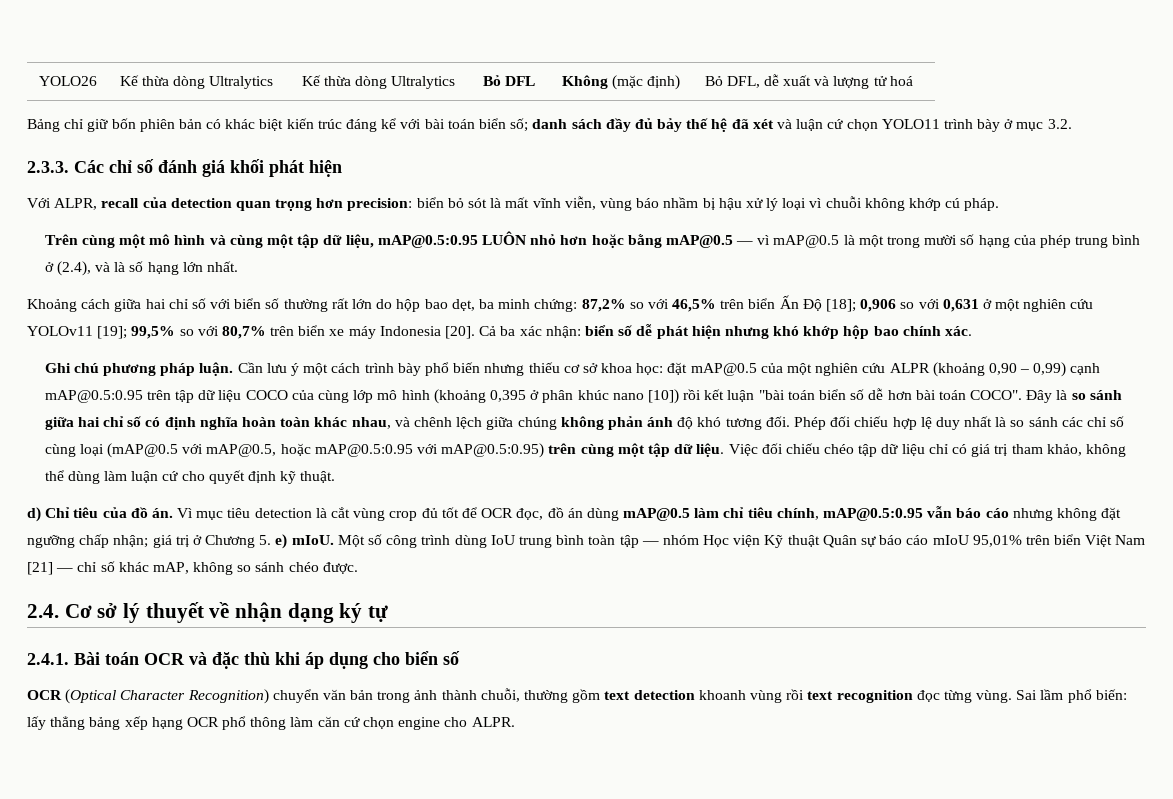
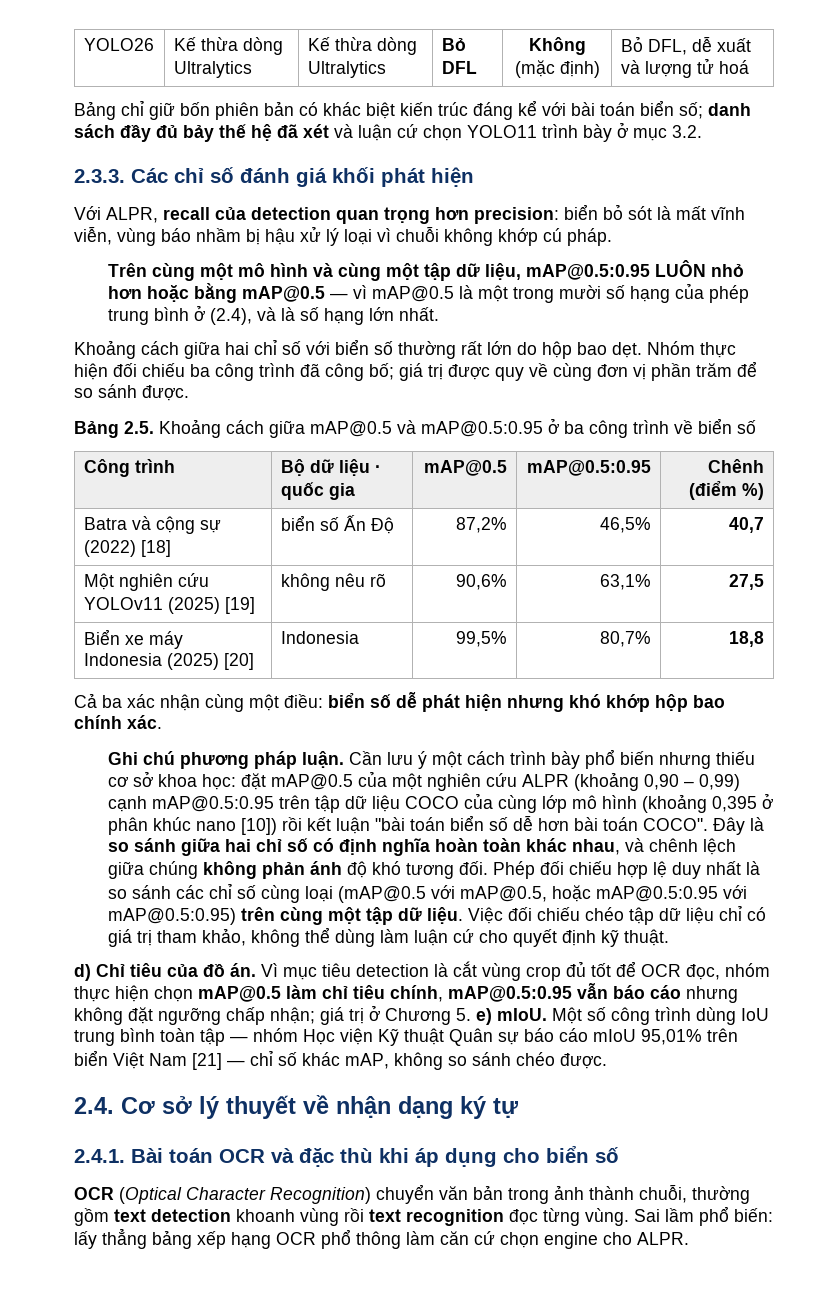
- Khoảng cách giữa hai chỉ số với biển số thường rất lớn do hộp bao dẹt, ba minh chứng: 87,2% so với 46,5% trên biển Ấn Độ [18]; 0,906 so với 0,631 ở một nghiên cứu YOLOv11 [19]; 99,5% so với 80,7% trên biển xe máy Indonesia [20]. Cả ba xác nhận: biển số dễ phát hiện nhưng khó khớp hộp bao chính xác.
+ Khoảng cách giữa hai chỉ số với biển số thường rất lớn do hộp bao dẹt. Nhóm thực hiện đối chiếu ba công trình đã công bố; giá trị được quy về cùng đơn vị phần trăm để so sánh được.
+ Bảng 2.5. Khoảng cách giữa mAP@0.5 và mAP@0.5:0.95 ở ba công trình về biển số
+ Công trình | Bộ dữ liệu · quốc gia | mAP@0.5 | mAP@0.5:0.95 | Chênh (điểm %)
+ Batra và cộng sự (2022) [18] | biển số Ấn Độ | 87,2% | 46,5% | 40,7
+ Một nghiên cứu YOLOv11 (2025) [19] | không nêu rõ | 90,6% | 63,1% | 27,5
+ Biển xe máy Indonesia (2025) [20] | Indonesia | 99,5% | 80,7% | 18,8
+ Cả ba xác nhận cùng một điều: biển số dễ phát hiện nhưng khó khớp hộp bao chính xác.
- Vì mục tiêu detection là cắt vùng crop đủ tốt để OCR đọc, đồ án dùng mAP@0.5 làm chỉ tiêu chính, mAP@0.5:0.95 vẫn báo cáo nhưng không đặt ngưỡng chấp nhận; giá trị ở Chương 5. e) mIoU.
+ Vì mục tiêu detection là cắt vùng crop đủ tốt để OCR đọc, nhóm thực hiện chọn mAP@0.5 làm chỉ tiêu chính, mAP@0.5:0.95 vẫn báo cáo nhưng không đặt ngưỡng chấp nhận; giá trị ở Chương 5. e) mIoU.

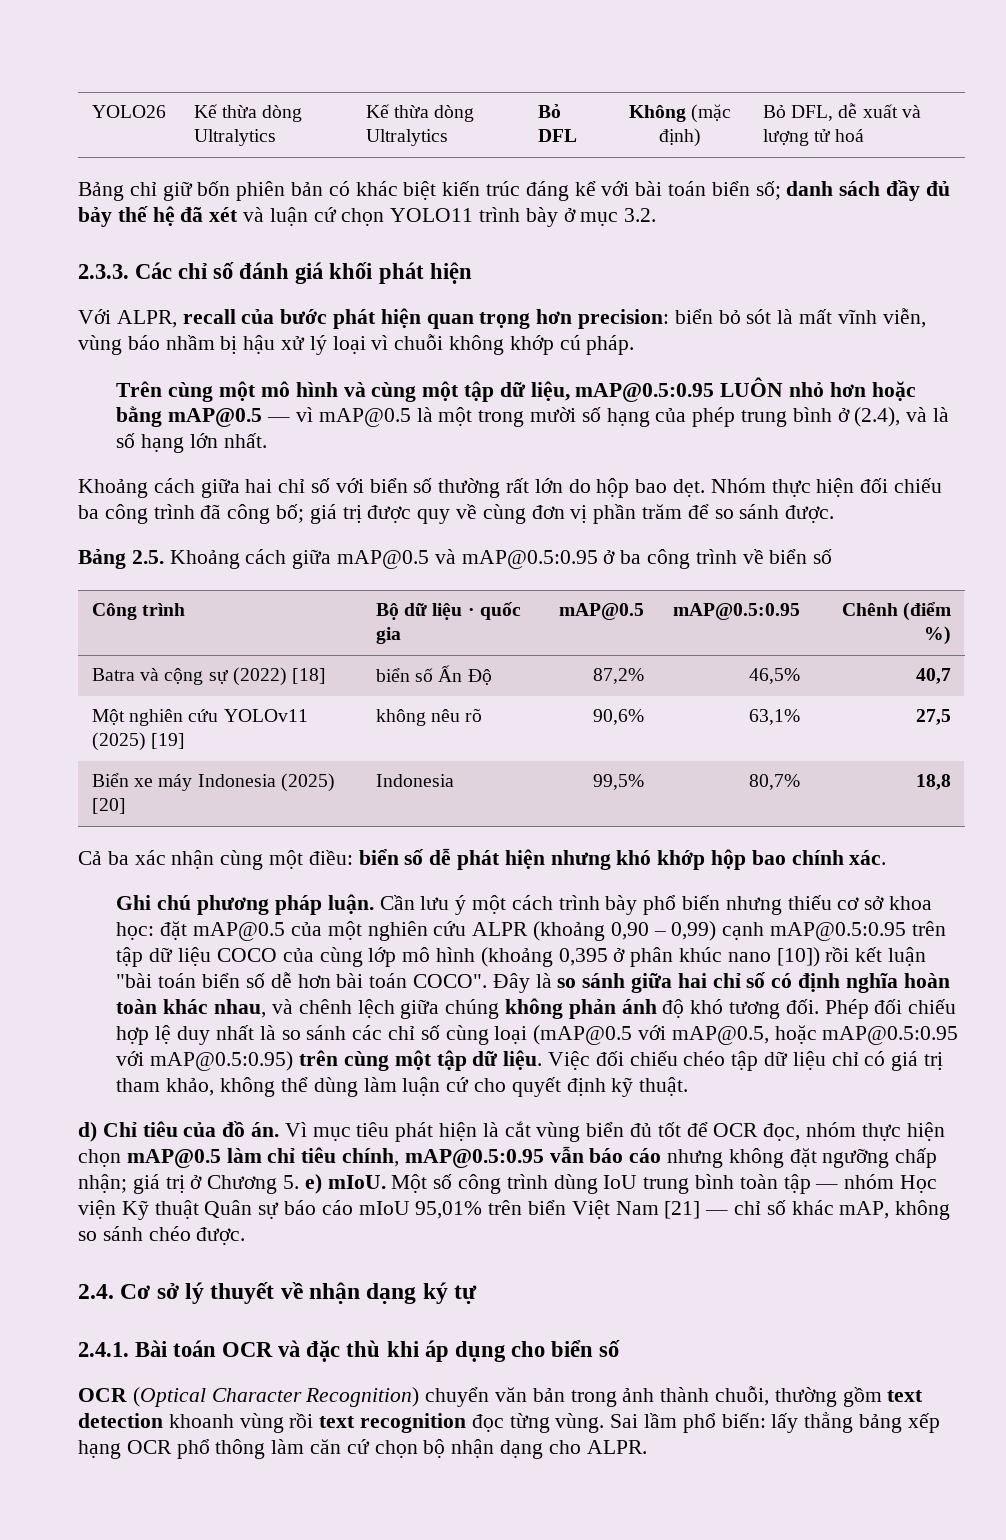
- Với ALPR, recall của detection quan trọng hơn precision: biển bỏ sót là mất vĩnh viễn, vùng báo nhầm bị hậu xử lý loại vì chuỗi không khớp cú pháp.
+ Với ALPR, recall của bước phát hiện quan trọng hơn precision: biển bỏ sót là mất vĩnh viễn, vùng báo nhầm bị hậu xử lý loại vì chuỗi không khớp cú pháp.
- Vì mục tiêu detection là cắt vùng crop đủ tốt để OCR đọc, nhóm thực hiện chọn mAP@0.5 làm chỉ tiêu chính, mAP@0.5:0.95 vẫn báo cáo nhưng không đặt ngưỡng chấp nhận; giá trị ở Chương 5. e) mIoU.
+ Vì mục tiêu phát hiện là cắt vùng biển đủ tốt để OCR đọc, nhóm thực hiện chọn mAP@0.5 làm chỉ tiêu chính, mAP@0.5:0.95 vẫn báo cáo nhưng không đặt ngưỡng chấp nhận; giá trị ở Chương 5. e) mIoU.
- Sai lầm phổ biến: lấy thẳng bảng xếp hạng OCR phổ thông làm căn cứ chọn engine cho ALPR.
+ Sai lầm phổ biến: lấy thẳng bảng xếp hạng OCR phổ thông làm căn cứ chọn bộ nhận dạng cho ALPR.

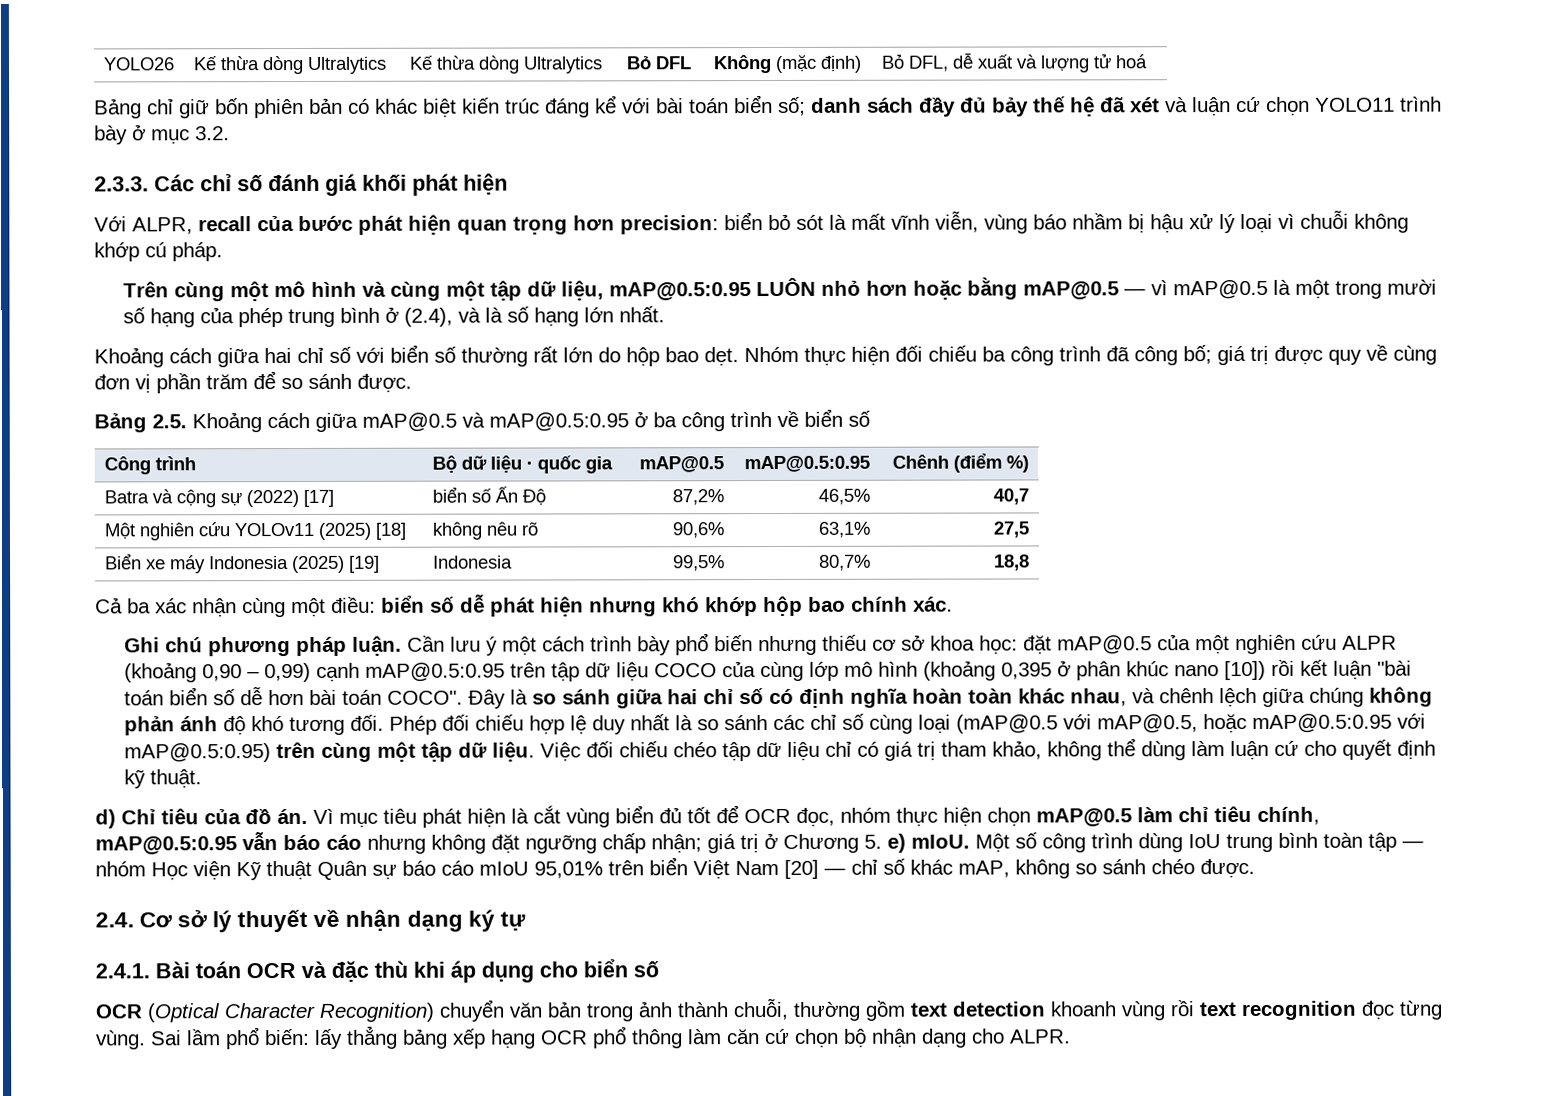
- Batra và cộng sự (2022) [18] | biển số Ấn Độ | 87,2% | 46,5% | 40,7
+ Batra và cộng sự (2022) [17] | biển số Ấn Độ | 87,2% | 46,5% | 40,7
- Một nghiên cứu YOLOv11 (2025) [19] | không nêu rõ | 90,6% | 63,1% | 27,5
+ Một nghiên cứu YOLOv11 (2025) [18] | không nêu rõ | 90,6% | 63,1% | 27,5
- Biển xe máy Indonesia (2025) [20] | Indonesia | 99,5% | 80,7% | 18,8
+ Biển xe máy Indonesia (2025) [19] | Indonesia | 99,5% | 80,7% | 18,8
- Một số công trình dùng IoU trung bình toàn tập — nhóm Học viện Kỹ thuật Quân sự báo cáo mIoU 95,01% trên biển Việt Nam [21] — chỉ số khác mAP, không so sánh chéo được.
+ Một số công trình dùng IoU trung bình toàn tập — nhóm Học viện Kỹ thuật Quân sự báo cáo mIoU 95,01% trên biển Việt Nam [20] — chỉ số khác mAP, không so sánh chéo được.

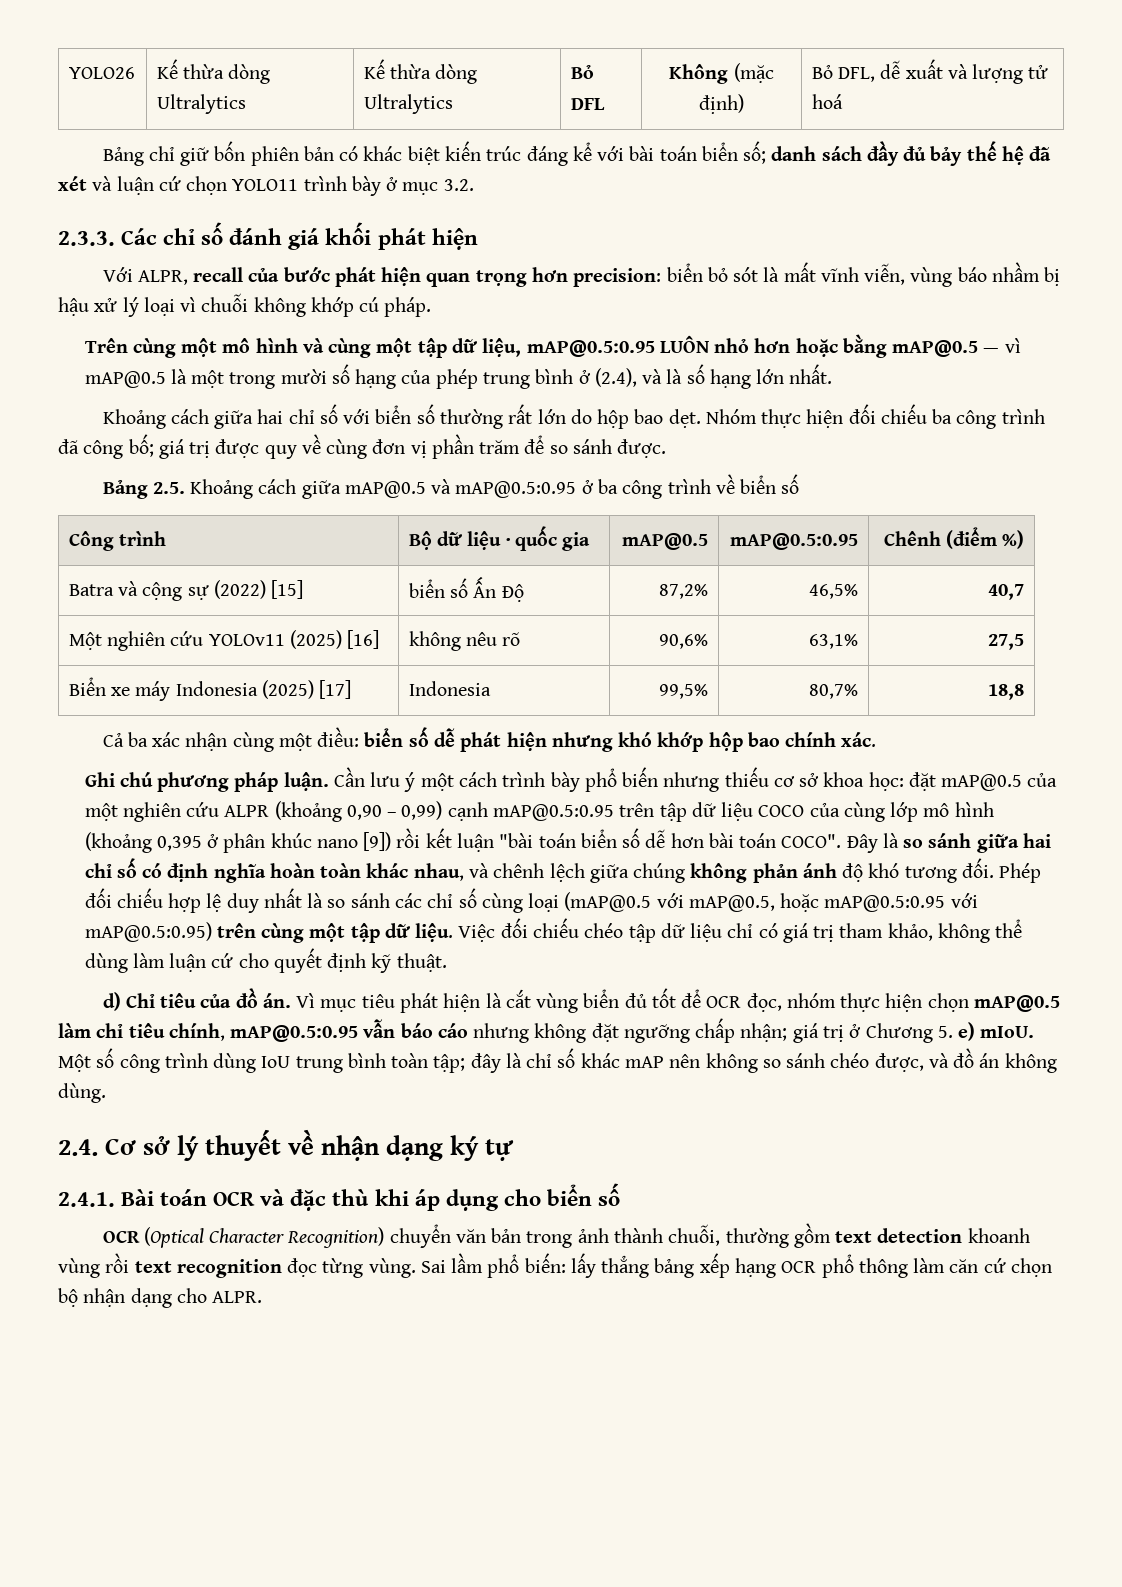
- Batra và cộng sự (2022) [17] | biển số Ấn Độ | 87,2% | 46,5% | 40,7
+ Batra và cộng sự (2022) [15] | biển số Ấn Độ | 87,2% | 46,5% | 40,7
- Một nghiên cứu YOLOv11 (2025) [18] | không nêu rõ | 90,6% | 63,1% | 27,5
+ Một nghiên cứu YOLOv11 (2025) [16] | không nêu rõ | 90,6% | 63,1% | 27,5
- Biển xe máy Indonesia (2025) [19] | Indonesia | 99,5% | 80,7% | 18,8
+ Biển xe máy Indonesia (2025) [17] | Indonesia | 99,5% | 80,7% | 18,8
- Cần lưu ý một cách trình bày phổ biến nhưng thiếu cơ sở khoa học: đặt mAP@0.5 của một nghiên cứu ALPR (khoảng 0,90 – 0,99) cạnh mAP@0.5:0.95 trên tập dữ liệu COCO của cùng lớp mô hình (khoảng 0,395 ở phân khúc nano [10]) rồi kết luận "bài toán biển số dễ hơn bài toán COCO".
+ Cần lưu ý một cách trình bày phổ biến nhưng thiếu cơ sở khoa học: đặt mAP@0.5 của một nghiên cứu ALPR (khoảng 0,90 – 0,99) cạnh mAP@0.5:0.95 trên tập dữ liệu COCO của cùng lớp mô hình (khoảng 0,395 ở phân khúc nano [9]) rồi kết luận "bài toán biển số dễ hơn bài toán COCO".
- Một số công trình dùng IoU trung bình toàn tập — nhóm Học viện Kỹ thuật Quân sự báo cáo mIoU 95,01% trên biển Việt Nam [20] — chỉ số khác mAP, không so sánh chéo được.
+ Một số công trình dùng IoU trung bình toàn tập; đây là chỉ số khác mAP nên không so sánh chéo được, và đồ án không dùng.

